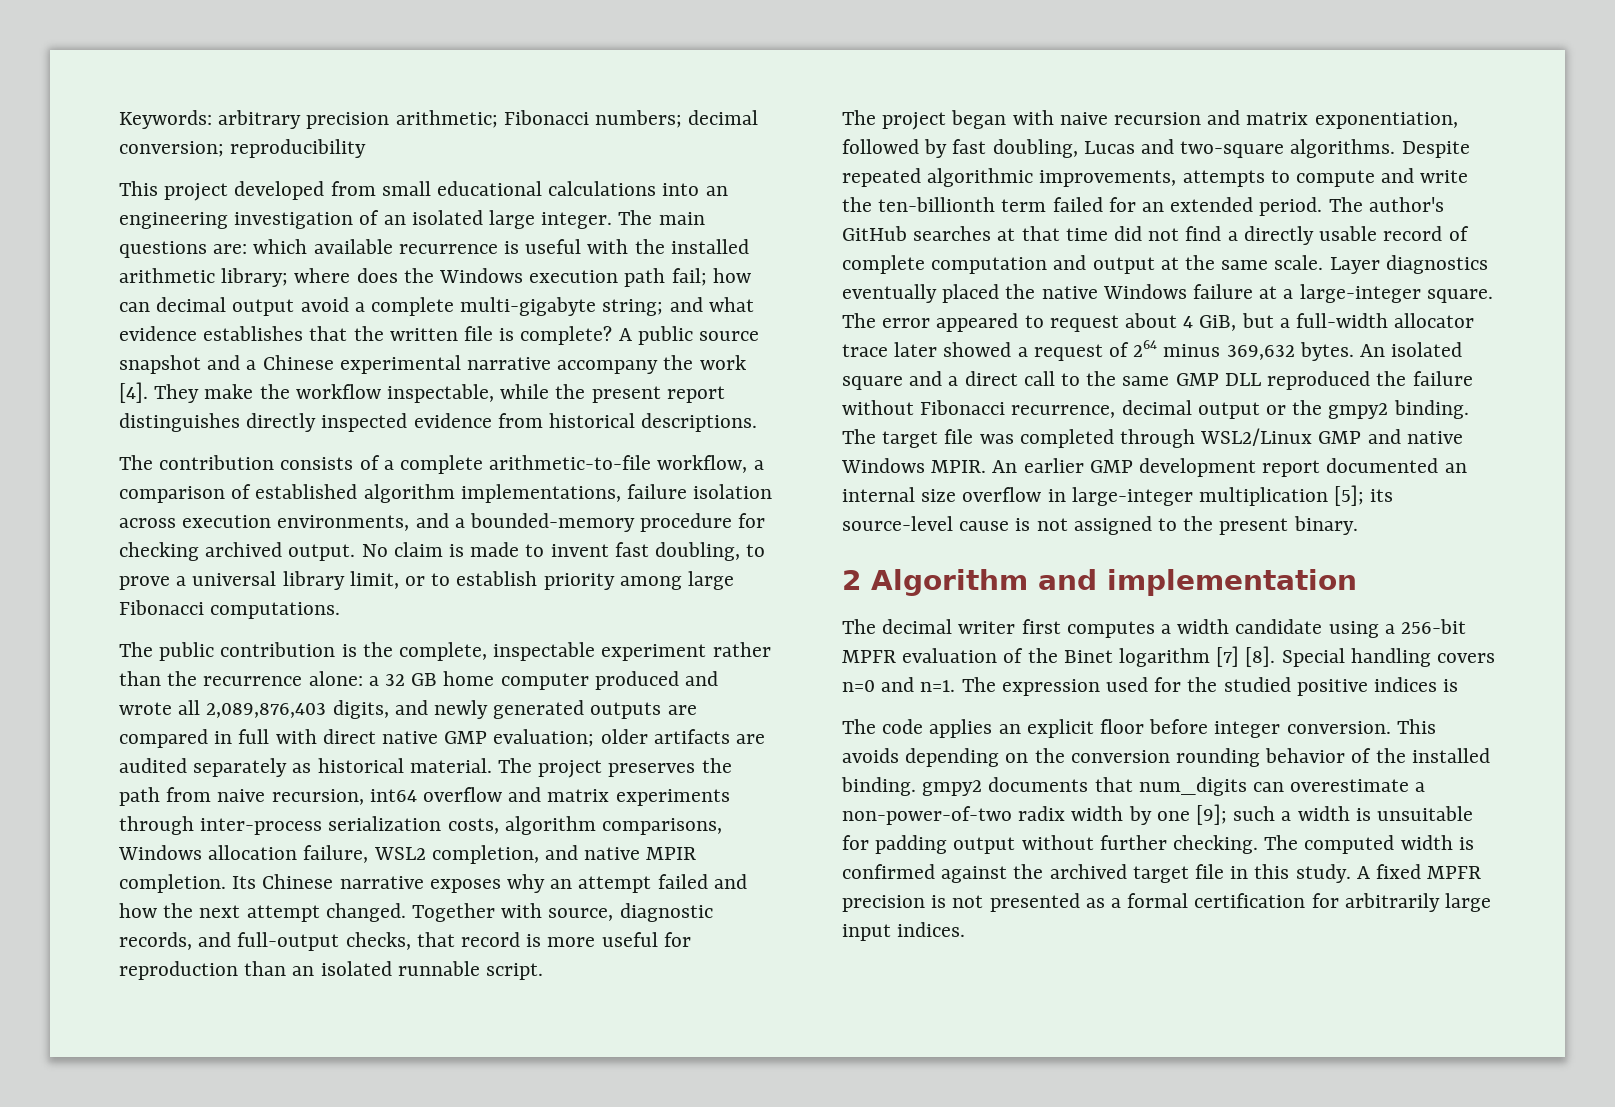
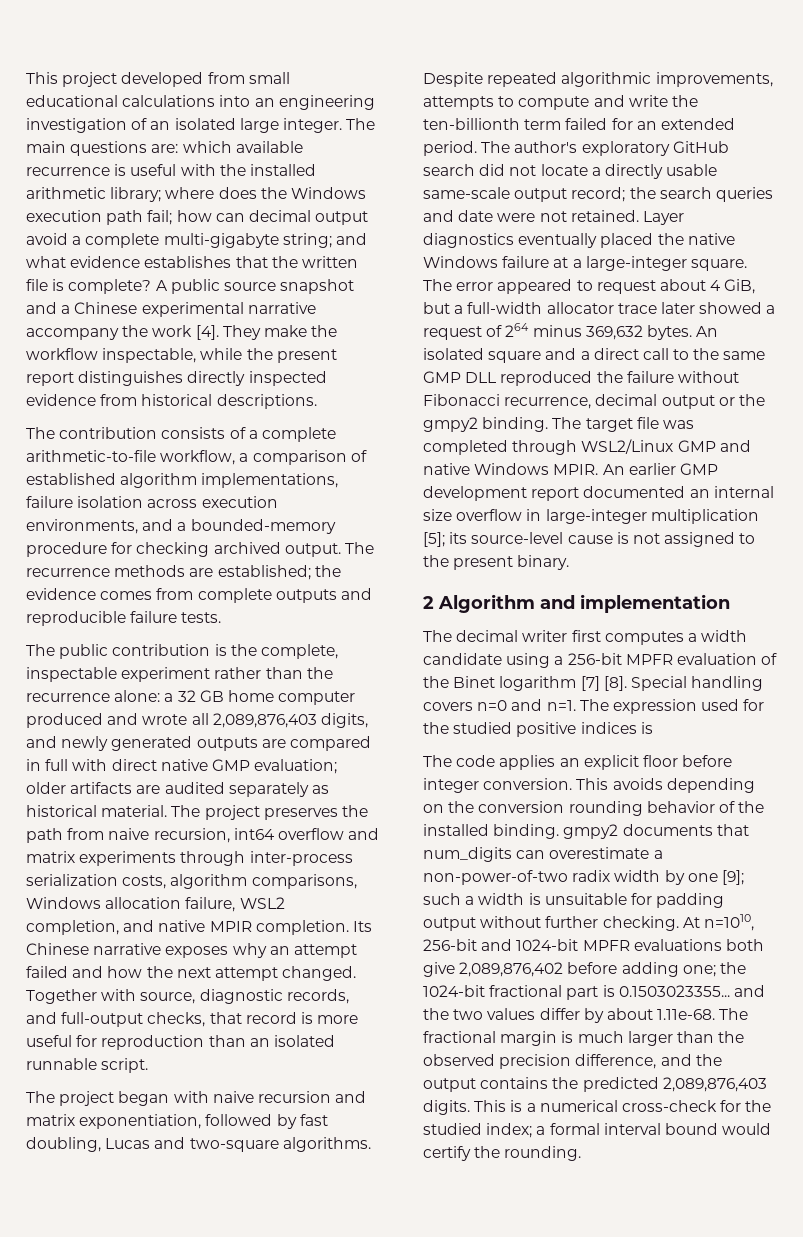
- Keywords: arbitrary precision arithmetic; Fibonacci numbers; decimal conversion; reproducibility
- No claim is made to invent fast doubling, to prove a universal library limit, or to establish priority among large Fibonacci computations.
+ The recurrence methods are established; the evidence comes from complete outputs and reproducible failure tests.
- The author's GitHub searches at that time did not find a directly usable record of complete computation and output at the same scale.
+ The author's exploratory GitHub search did not locate a directly usable same-scale output record; the search queries and date were not retained.
- The computed width is confirmed against the archived target file in this study. A fixed MPFR precision is not presented as a formal certification for arbitrarily large input indices.
+ At n=1010, 256-bit and 1024-bit MPFR evaluations both give 2,089,876,402 before adding one; the 1024-bit fractional part is 0.1503023355... and the two values differ by about 1.11e-68. The fractional margin is much larger than the observed precision difference, and the output contains the predicted 2,089,876,403 digits. This is a numerical cross-check for the studied index; a formal interval bound would certify the rounding.

